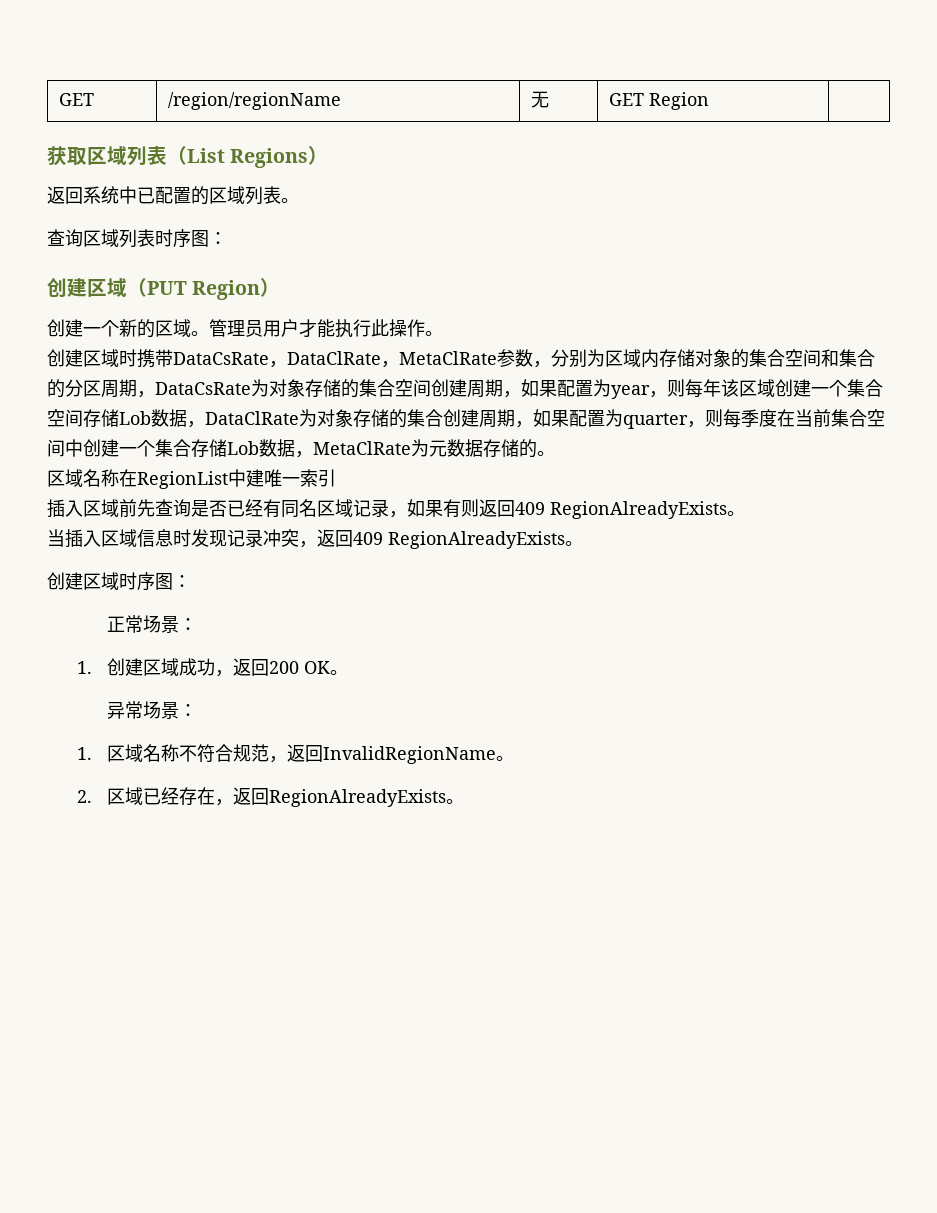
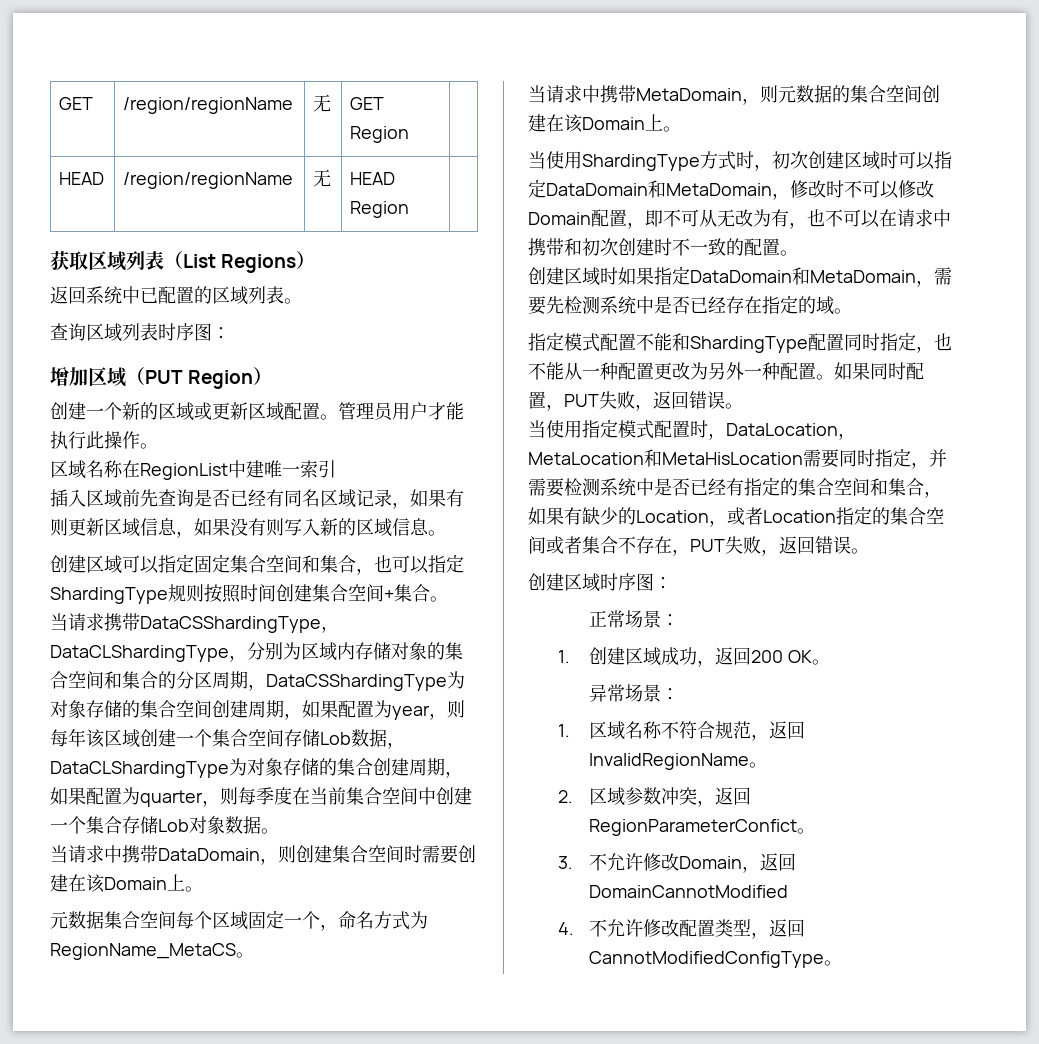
+ HEAD | /region/regionName | 无 | HEAD Region |
- 创建区域（PUT Region）
+ 增加区域（PUT Region）
- 创建一个新的区域。
+ 创建一个新的区域或更新区域配置。
- 创建区域时携带DataCsRate，DataClRate，MetaClRate参数，分别为区域内存储对象的集合空间和集合的分区周期，DataCsRate为对象存储的集合空间创建周期，如果配置为year，则每年该区域创建一个集合空间存储Lob数据，DataClRate为对象存储的集合创建周期，如果配置为quarter，则每季度在当前集合空间中创建一个集合存储Lob数据，MetaClRate为元数据存储的。
  区域名称在RegionList中建唯一索引
- 插入区域前先查询是否已经有同名区域记录，如果有则返回409 RegionAlreadyExists。
- 当插入区域信息时发现记录冲突，返回409 RegionAlreadyExists。
+ 插入区域前先查询是否已经有同名区域记录，如果有则更新区域信息，如果没有则写入新的区域信息。
+ 创建区域可以指定固定集合空间和集合，也可以指定ShardingType规则按照时间创建集合空间+集合。
+ 当请求携带DataCSShardingType，DataCLShardingType，分别为区域内存储对象的集合空间和集合的分区周期，DataCSShardingType为对象存储的集合空间创建周期，如果配置为year，则每年该区域创建一个集合空间存储Lob数据，DataCLShardingType为对象存储的集合创建周期，如果配置为quarter，则每季度在当前集合空间中创建一个集合存储Lob对象数据。
+ 当请求中携带DataDomain，则创建集合空间时需要创建在该Domain上。
+ 元数据集合空间每个区域固定一个，命名方式为RegionName_MetaCS。
+ 当请求中携带MetaDomain，则元数据的集合空间创建在该Domain上。
+ 当使用ShardingType方式时，初次创建区域时可以指定DataDomain和MetaDomain，修改时不可以修改Domain配置，即不可从无改为有，也不可以在请求中携带和初次创建时不一致的配置。
+ 创建区域时如果指定DataDomain和MetaDomain，需要先检测系统中是否已经存在指定的域。
+ 指定模式配置不能和ShardingType配置同时指定，也不能从一种配置更改为另外一种配置。如果同时配置，PUT失败，返回错误。
+ 当使用指定模式配置时，DataLocation，MetaLocation和MetaHisLocation需要同时指定，并需要检测系统中是否已经有指定的集合空间和集合，如果有缺少的Location，或者Location指定的集合空间或者集合不存在，PUT失败，返回错误。
- 2.区域已经存在，返回RegionAlreadyExists。
+ 2.区域参数冲突，返回RegionParameterConfict。
+ 3.不允许修改Domain，返回DomainCannotModified
+ 4.不允许修改配置类型，返回CannotModifiedConfigType。

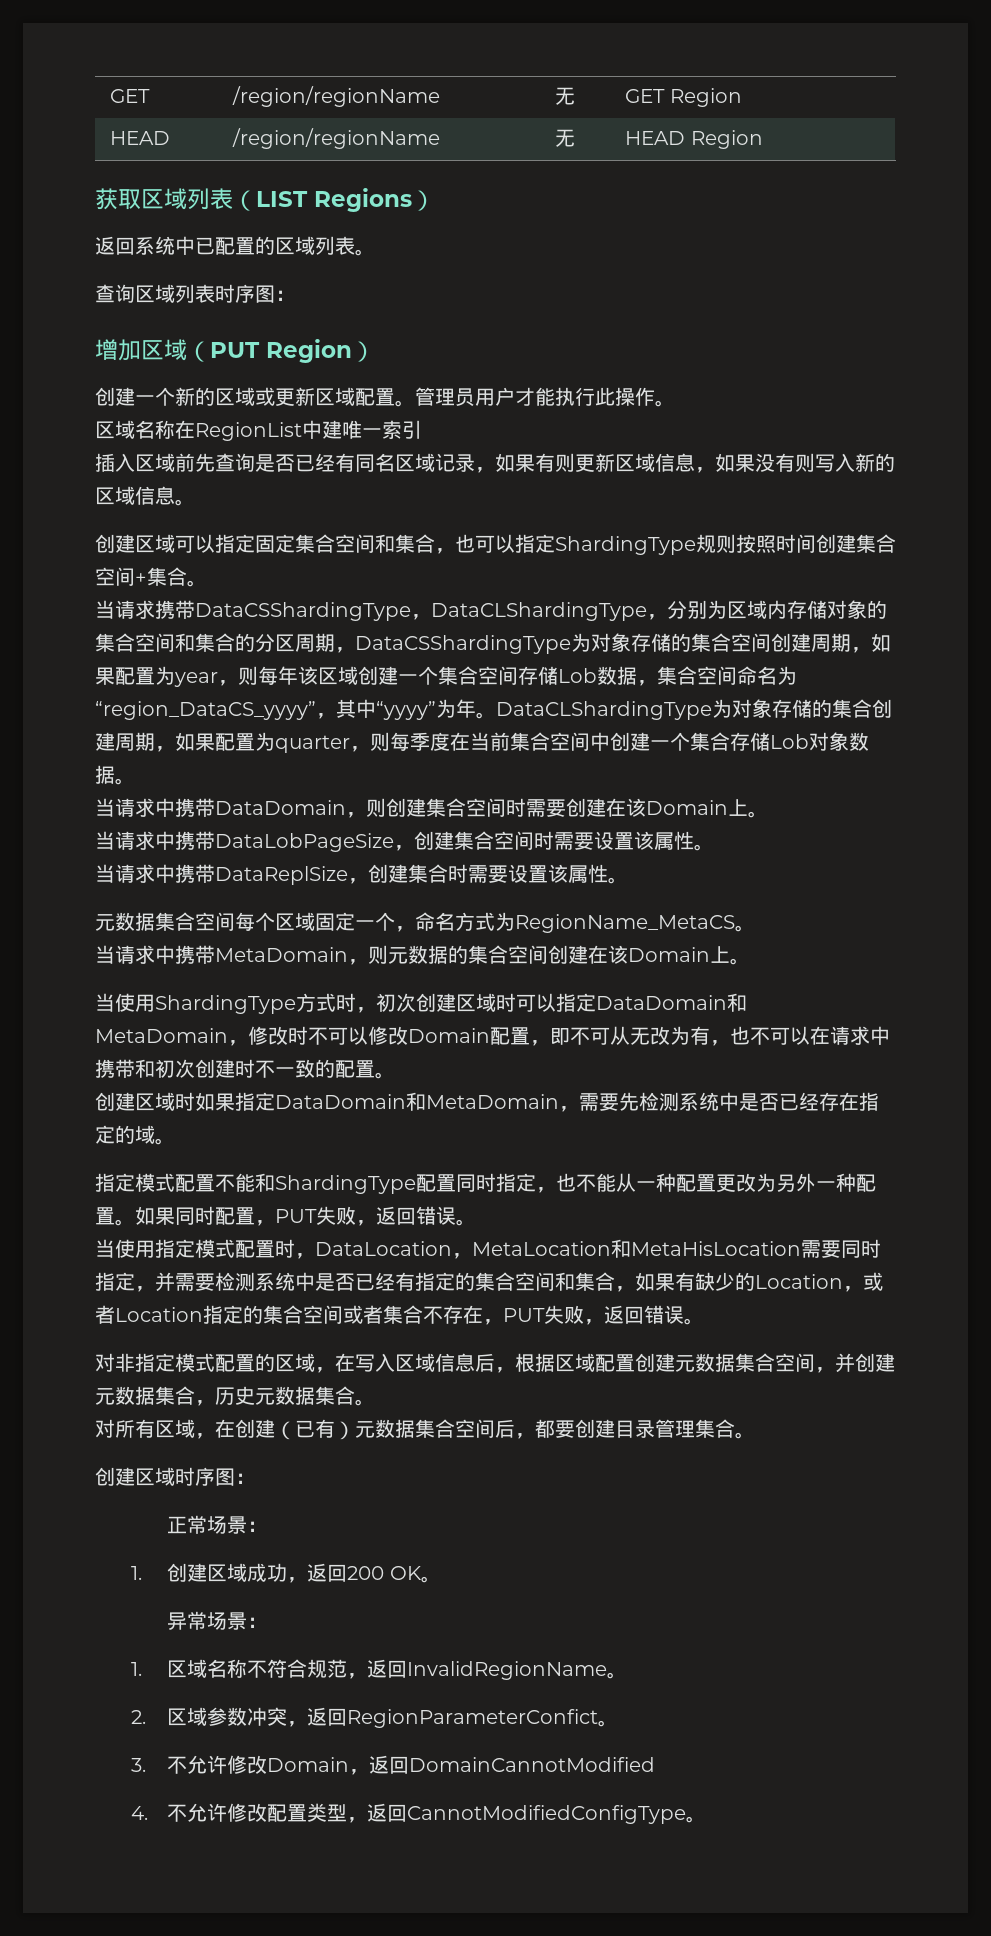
- 获取区域列表（List Regions）
+ 获取区域列表（LIST Regions）
- 当请求携带DataCSShardingType，DataCLShardingType，分别为区域内存储对象的集合空间和集合的分区周期，DataCSShardingType为对象存储的集合空间创建周期，如果配置为year，则每年该区域创建一个集合空间存储Lob数据，DataCLShardingType为对象存储的集合创建周期，如果配置为quarter，则每季度在当前集合空间中创建一个集合存储Lob对象数据。
+ 当请求携带DataCSShardingType，DataCLShardingType，分别为区域内存储对象的集合空间和集合的分区周期，DataCSShardingType为对象存储的集合空间创建周期，如果配置为year，则每年该区域创建一个集合空间存储Lob数据，集合空间命名为“region_DataCS_yyyy”，其中“yyyy”为年。DataCLShardingType为对象存储的集合创建周期，如果配置为quarter，则每季度在当前集合空间中创建一个集合存储Lob对象数据。
+ 当请求中携带DataLobPageSize，创建集合空间时需要设置该属性。
+ 当请求中携带DataReplSize，创建集合时需要设置该属性。
+ 对非指定模式配置的区域，在写入区域信息后，根据区域配置创建元数据集合空间，并创建元数据集合，历史元数据集合。
+ 对所有区域，在创建（已有）元数据集合空间后，都要创建目录管理集合。

